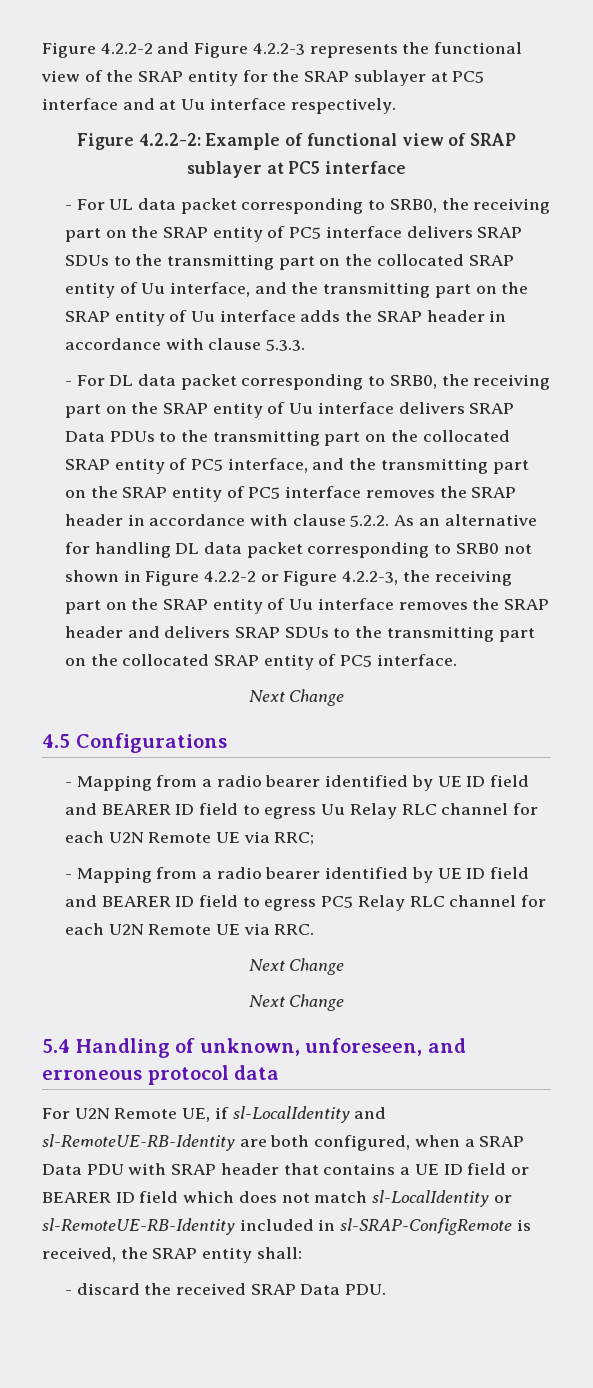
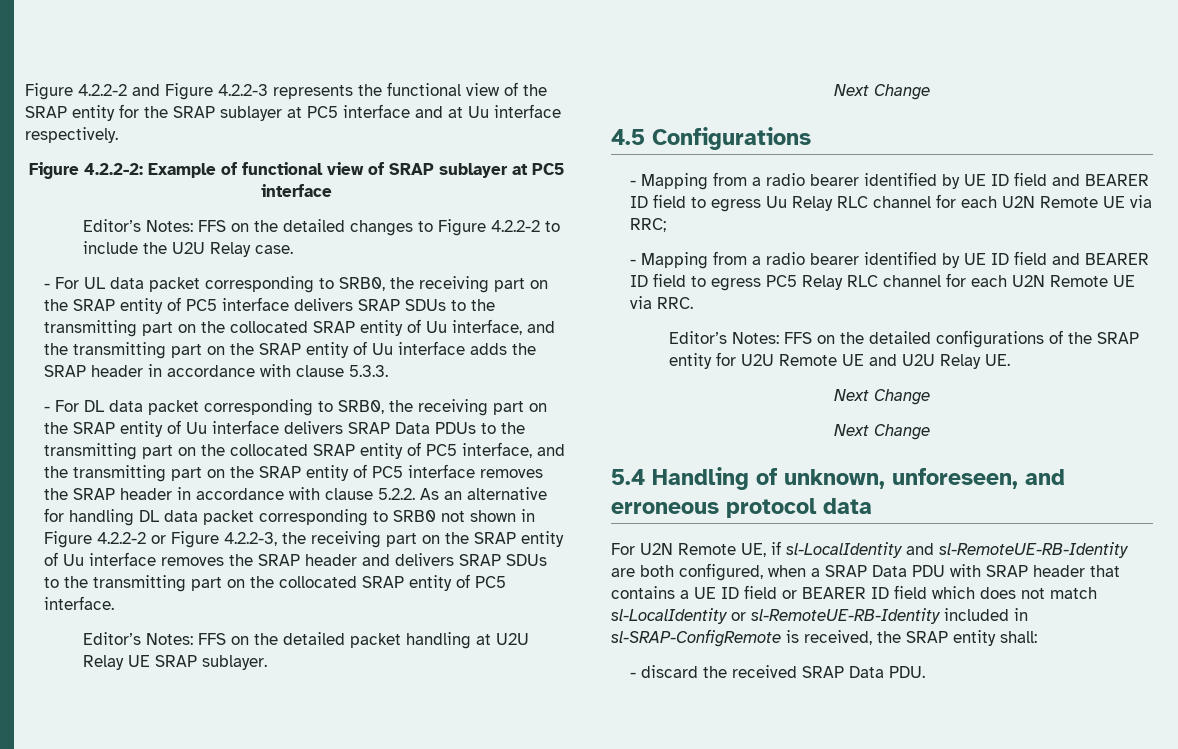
+ Editor’s Notes: FFS on the detailed changes to Figure 4.2.2-2 to include the U2U Relay case.
+ Editor’s Notes: FFS on the detailed packet handling at U2U Relay UE SRAP sublayer.
+ Editor’s Notes: FFS on the detailed configurations of the SRAP entity for U2U Remote UE and U2U Relay UE.

